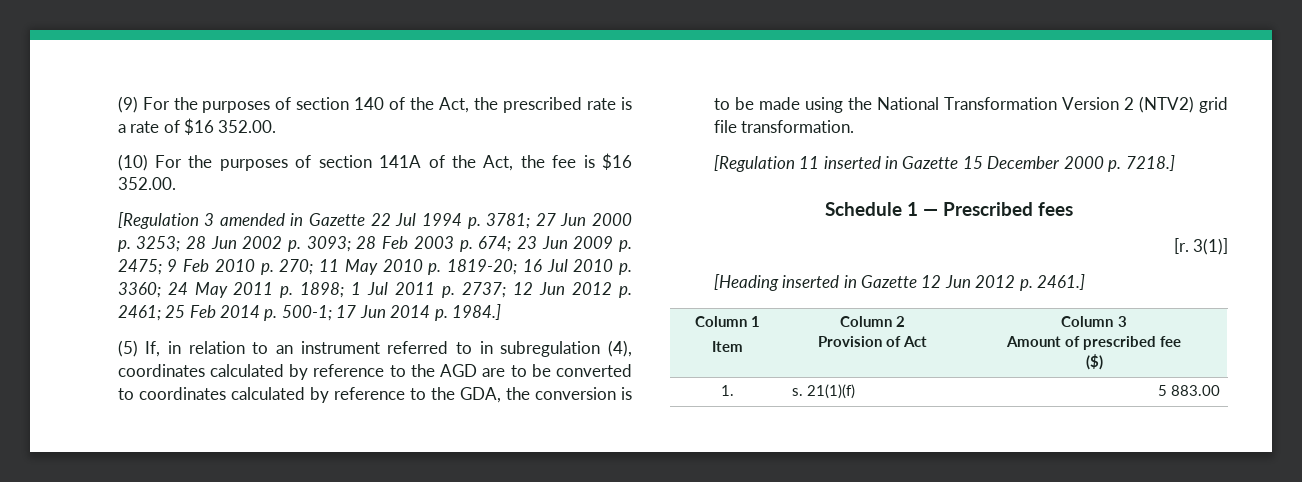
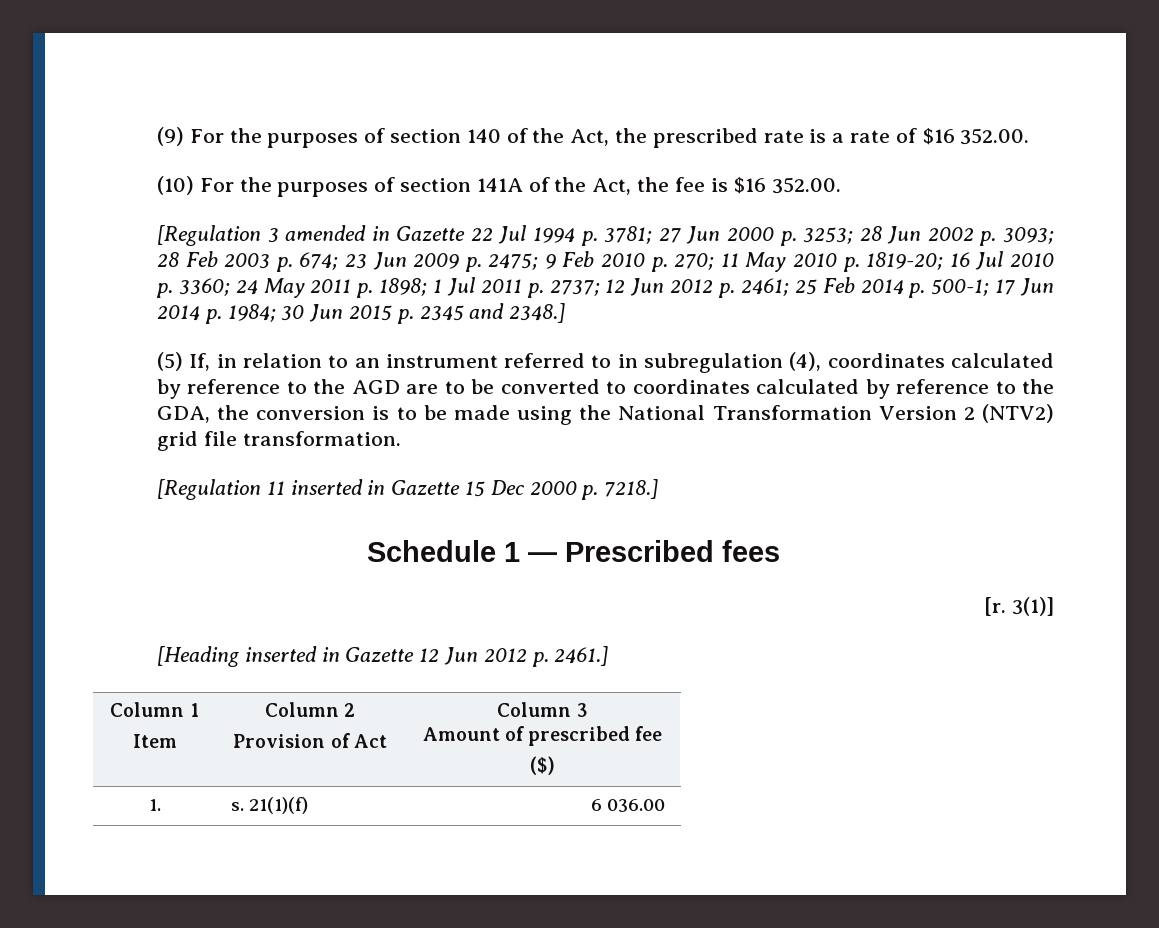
- 17 Jun 2014 p. 1984.]
+ 17 Jun 2014 p. 1984; 30 Jun 2015 p. 2345 and 2348.]
- [Regulation 11 inserted in Gazette 15 December 2000 p. 7218.]
+ [Regulation 11 inserted in Gazette 15 Dec 2000 p. 7218.]
- 1. | s. 21(1)(f) | 5 883.00
+ 1. | s. 21(1)(f) | 6 036.00

